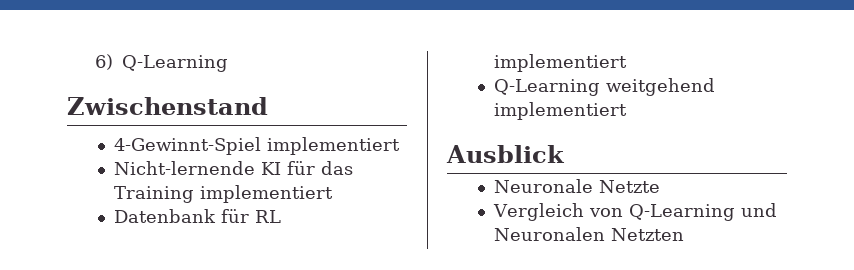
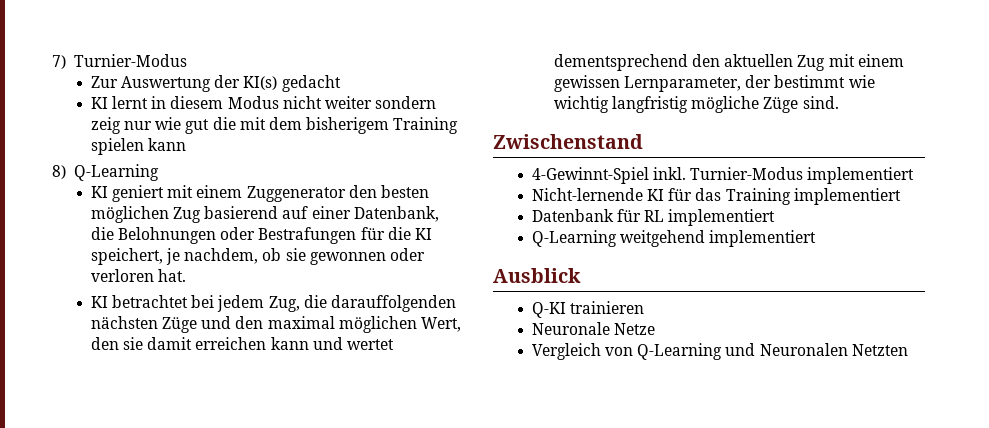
- 6) Q-Learning
+ 7) Turnier-Modus
+ Zur Auswertung der KI(s) gedacht
+ KI lernt in diesem Modus nicht weiter sondern zeig nur wie gut die mit dem bisherigem Training spielen kann
+ 8) Q-Learning
+ KI geniert mit einem Zuggenerator den besten möglichen Zug basierend auf einer Datenbank, die Belohnungen oder Bestrafungen für die KI speichert, je nachdem, ob sie gewonnen oder verloren hat.
+ KI betrachtet bei jedem Zug, die darauffolgenden nächsten Züge und den maximal möglichen Wert, den sie damit erreichen kann und wertet dementsprechend den aktuellen Zug mit einem gewissen Lernparameter, der bestimmt wie wichtig langfristig mögliche Züge sind.
- 4-Gewinnt-Spiel implementiert
+ 4-Gewinnt-Spiel inkl. Turnier-Modus implementiert
+ Q-KI trainieren
- Neuronale Netzte
+ Neuronale Netze

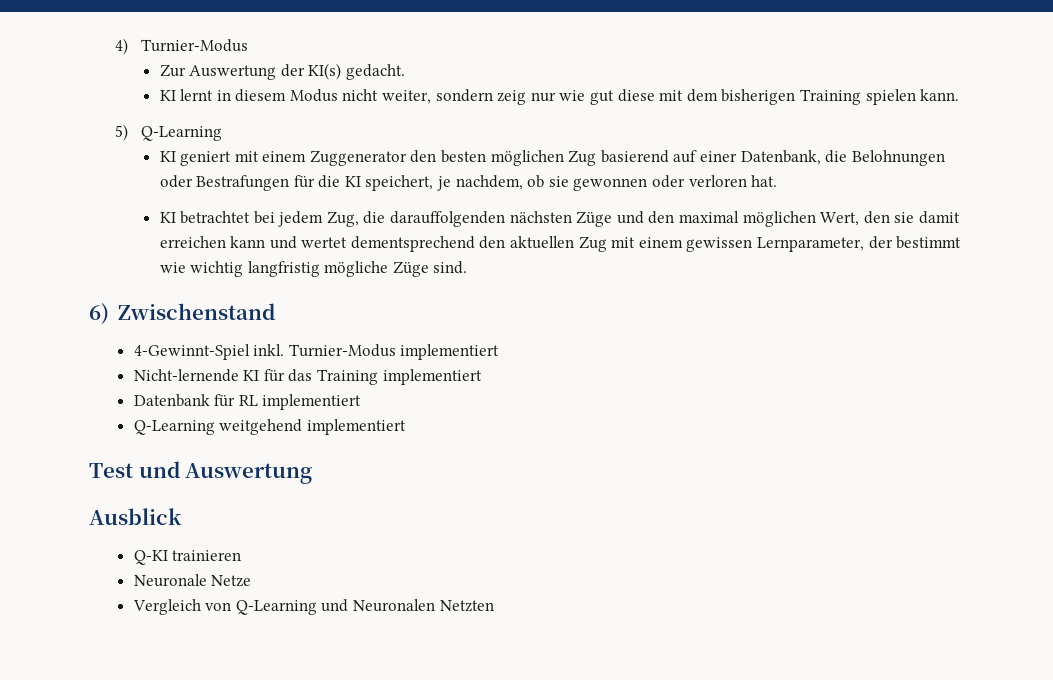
- 7) Turnier-Modus
+ 4) Turnier-Modus
- Zur Auswertung der KI(s) gedacht
+ Zur Auswertung der KI(s) gedacht.
- KI lernt in diesem Modus nicht weiter sondern zeig nur wie gut die mit dem bisherigem Training spielen kann
- 8) Q-Learning
+ KI lernt in diesem Modus nicht weiter, sondern zeig nur wie gut diese mit dem bisherigen Training spielen kann.
+ 5) Q-Learning
- Zwischenstand
+ 6) Zwischenstand
+ Test und Auswertung

